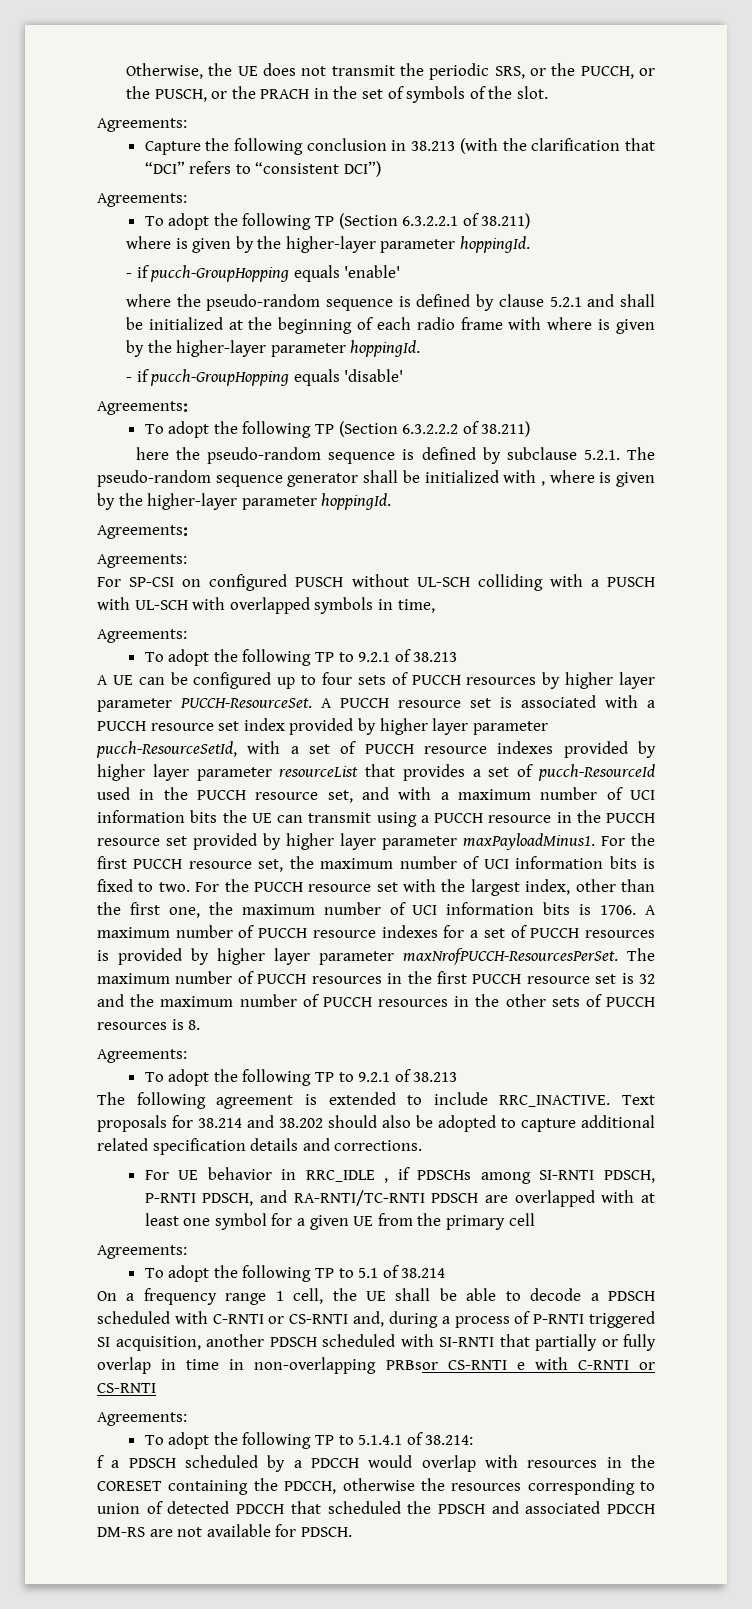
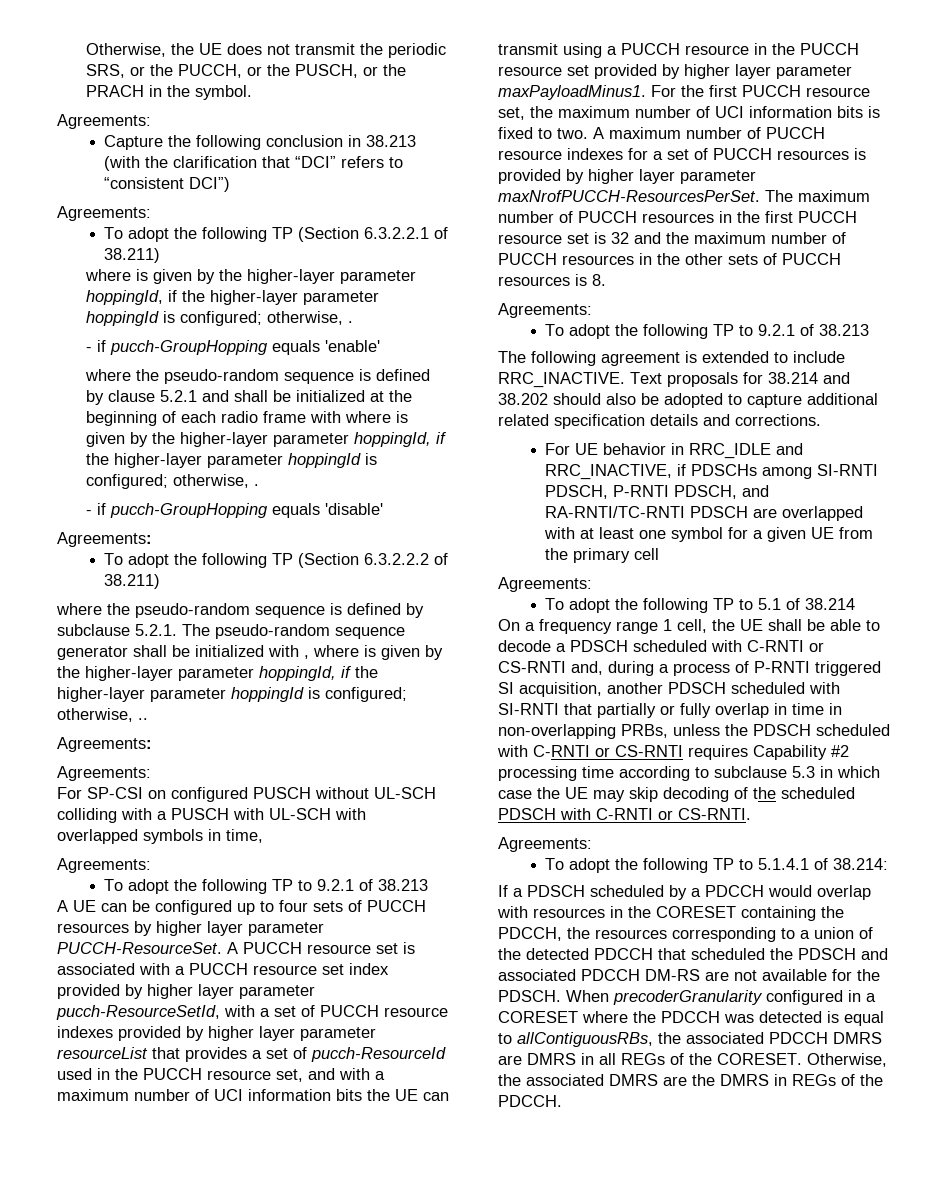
- Otherwise, the UE does not transmit the periodic SRS, or the PUCCH, or the PUSCH, or the PRACH in the set of symbols of the slot.
+ Otherwise, the UE does not transmit the periodic SRS, or the PUCCH, or the PUSCH, or the PRACH in the symbol.
  To adopt the following TP (Section 6.3.2.2.1 of 38.211)
- where is given by the higher-layer parameter hoppingId.
+ where is given by the higher-layer parameter hoppingId, if the higher-layer parameter hoppingId is configured; otherwise, .
- where the pseudo-random sequence is defined by clause 5.2.1 and shall be initialized at the beginning of each radio frame with where is given by the higher-layer parameter hoppingId.
+ where the pseudo-random sequence is defined by clause 5.2.1 and shall be initialized at the beginning of each radio frame with where is given by the higher-layer parameter hoppingId, if the higher-layer parameter hoppingId is configured; otherwise, .
- here the pseudo-random sequence is defined by subclause 5.2.1. The pseudo-random sequence generator shall be initialized with , where is given by the higher-layer parameter hoppingId.
+ where the pseudo-random sequence is defined by subclause 5.2.1. The pseudo-random sequence generator shall be initialized with , where is given by the higher-layer parameter hoppingId, if the higher-layer parameter hoppingId is configured; otherwise, ..
- For the PUCCH resource set with the largest index, other than the first one, the maximum number of UCI information bits is 1706.
- For UE behavior in RRC_IDLE , if PDSCHs among SI-RNTI PDSCH, P-RNTI PDSCH, and RA-RNTI/TC-RNTI PDSCH are overlapped with at least one symbol for a given UE from the primary cell
+ For UE behavior in RRC_IDLE and RRC_INACTIVE, if PDSCHs among SI-RNTI PDSCH, P-RNTI PDSCH, and RA-RNTI/TC-RNTI PDSCH are overlapped with at least one symbol for a given UE from the primary cell
- On a frequency range 1 cell, the UE shall be able to decode a PDSCH scheduled with C-RNTI or CS-RNTI and, during a process of P-RNTI triggered SI acquisition, another PDSCH scheduled with SI-RNTI that partially or fully overlap in time in non-overlapping PRBsor CS-RNTI e with C-RNTI or CS-RNTI
+ On a frequency range 1 cell, the UE shall be able to decode a PDSCH scheduled with C-RNTI or CS-RNTI and, during a process of P-RNTI triggered SI acquisition, another PDSCH scheduled with SI-RNTI that partially or fully overlap in time in non-overlapping PRBs, unless the PDSCH scheduled with C-RNTI or CS-RNTI requires Capability #2 processing time according to subclause 5.3 in which case the UE may skip decoding of the scheduled PDSCH with C-RNTI or CS-RNTI.
- f a PDSCH scheduled by a PDCCH would overlap with resources in the CORESET containing the PDCCH, otherwise the resources corresponding to union of detected PDCCH that scheduled the PDSCH and associated PDCCH DM-RS are not available for PDSCH.
+ If a PDSCH scheduled by a PDCCH would overlap with resources in the CORESET containing the PDCCH, the resources corresponding to a union of the detected PDCCH that scheduled the PDSCH and associated PDCCH DM-RS are not available for the PDSCH. When precoderGranularity configured in a CORESET where the PDCCH was detected is equal to allContiguousRBs, the associated PDCCH DMRS are DMRS in all REGs of the CORESET. Otherwise, the associated DMRS are the DMRS in REGs of the PDCCH.

